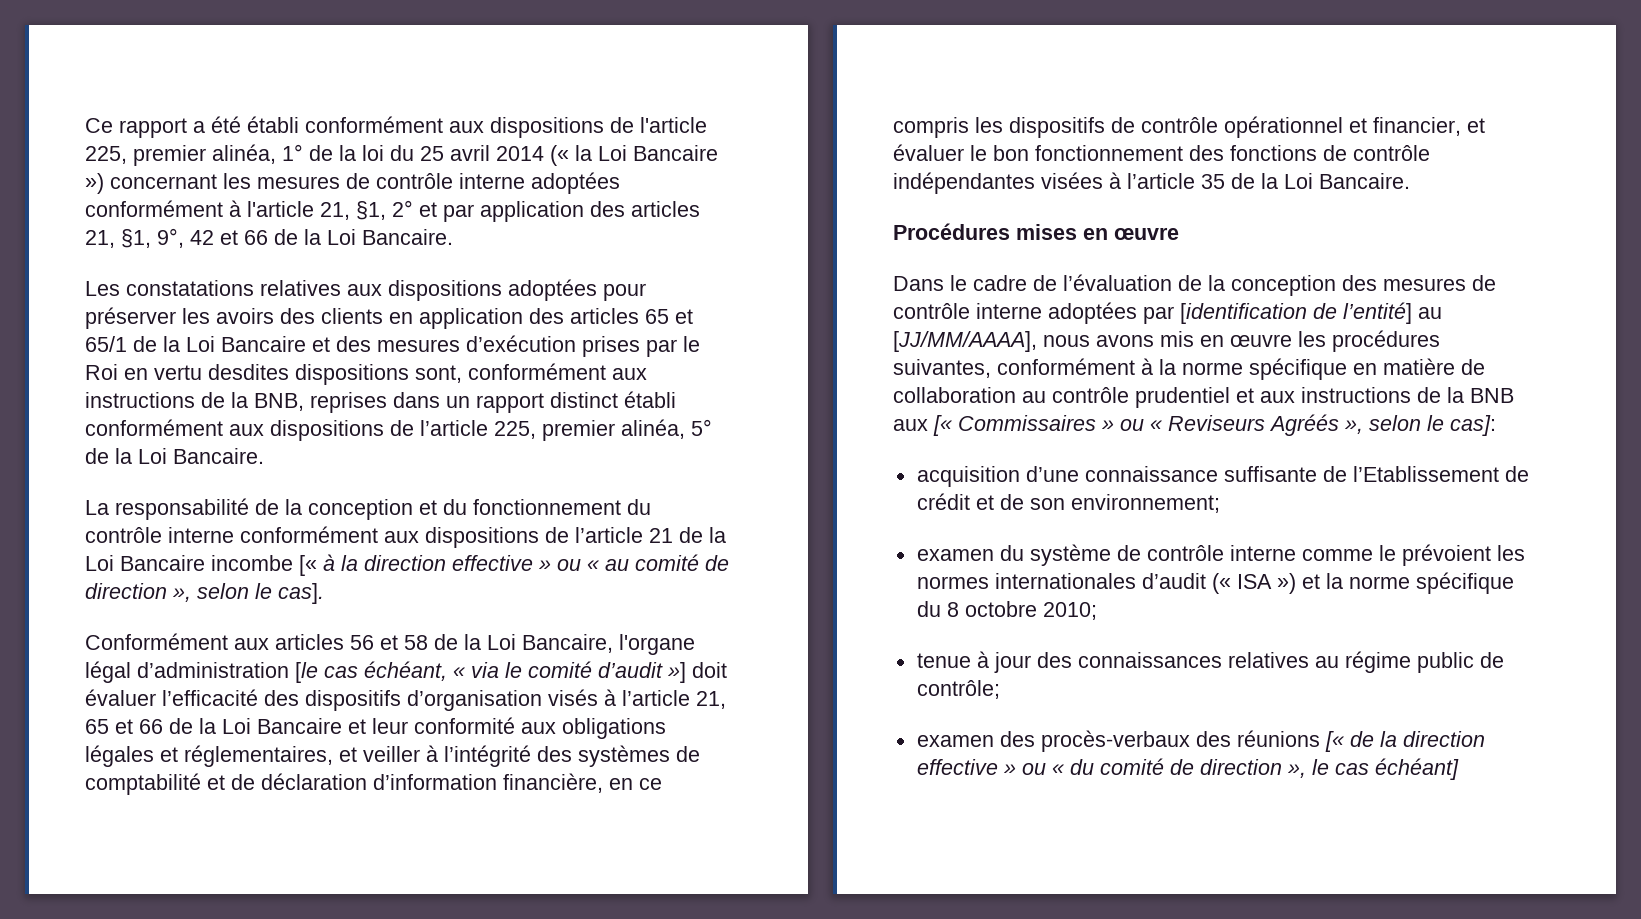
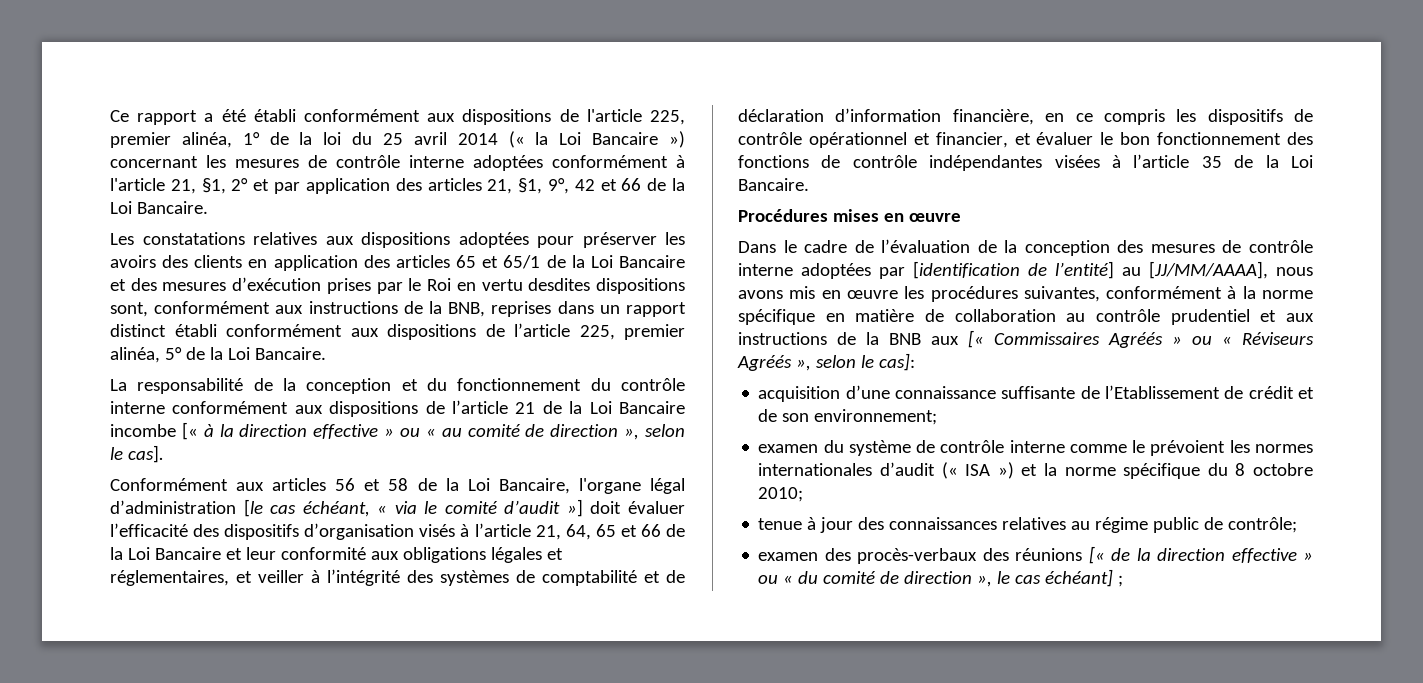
- Conformément aux articles 56 et 58 de la Loi Bancaire, l'organe légal d’administration [le cas échéant, « via le comité d’audit »] doit évaluer l’efficacité des dispositifs d’organisation visés à l’article 21, 65 et 66 de la Loi Bancaire et leur conformité aux obligations légales et réglementaires, et veiller à l’intégrité des systèmes de comptabilité et de déclaration d’information financière, en ce compris les dispositifs de contrôle opérationnel et financier, et évaluer le bon fonctionnement des fonctions de contrôle indépendantes visées à l’article 35 de la Loi Bancaire.
+ Conformément aux articles 56 et 58 de la Loi Bancaire, l'organe légal d’administration [le cas échéant, « via le comité d’audit »] doit évaluer l’efficacité des dispositifs d’organisation visés à l’article 21, 64, 65 et 66 de la Loi Bancaire et leur conformité aux obligations légales et réglementaires, et veiller à l’intégrité des systèmes de comptabilité et de déclaration d’information financière, en ce compris les dispositifs de contrôle opérationnel et financier, et évaluer le bon fonctionnement des fonctions de contrôle indépendantes visées à l’article 35 de la Loi Bancaire.
- Dans le cadre de l’évaluation de la conception des mesures de contrôle interne adoptées par [identification de l’entité] au [JJ/MM/AAAA], nous avons mis en œuvre les procédures suivantes, conformément à la norme spécifique en matière de collaboration au contrôle prudentiel et aux instructions de la BNB aux [« Commissaires » ou « Reviseurs Agréés », selon le cas]:
+ Dans le cadre de l’évaluation de la conception des mesures de contrôle interne adoptées par [identification de l’entité] au [JJ/MM/AAAA], nous avons mis en œuvre les procédures suivantes, conformément à la norme spécifique en matière de collaboration au contrôle prudentiel et aux instructions de la BNB aux [« Commissaires Agréés » ou « Réviseurs Agréés », selon le cas]:
- examen des procès-verbaux des réunions [« de la direction effective » ou « du comité de direction », le cas échéant]
+ examen des procès-verbaux des réunions [« de la direction effective » ou « du comité de direction », le cas échéant] ;

